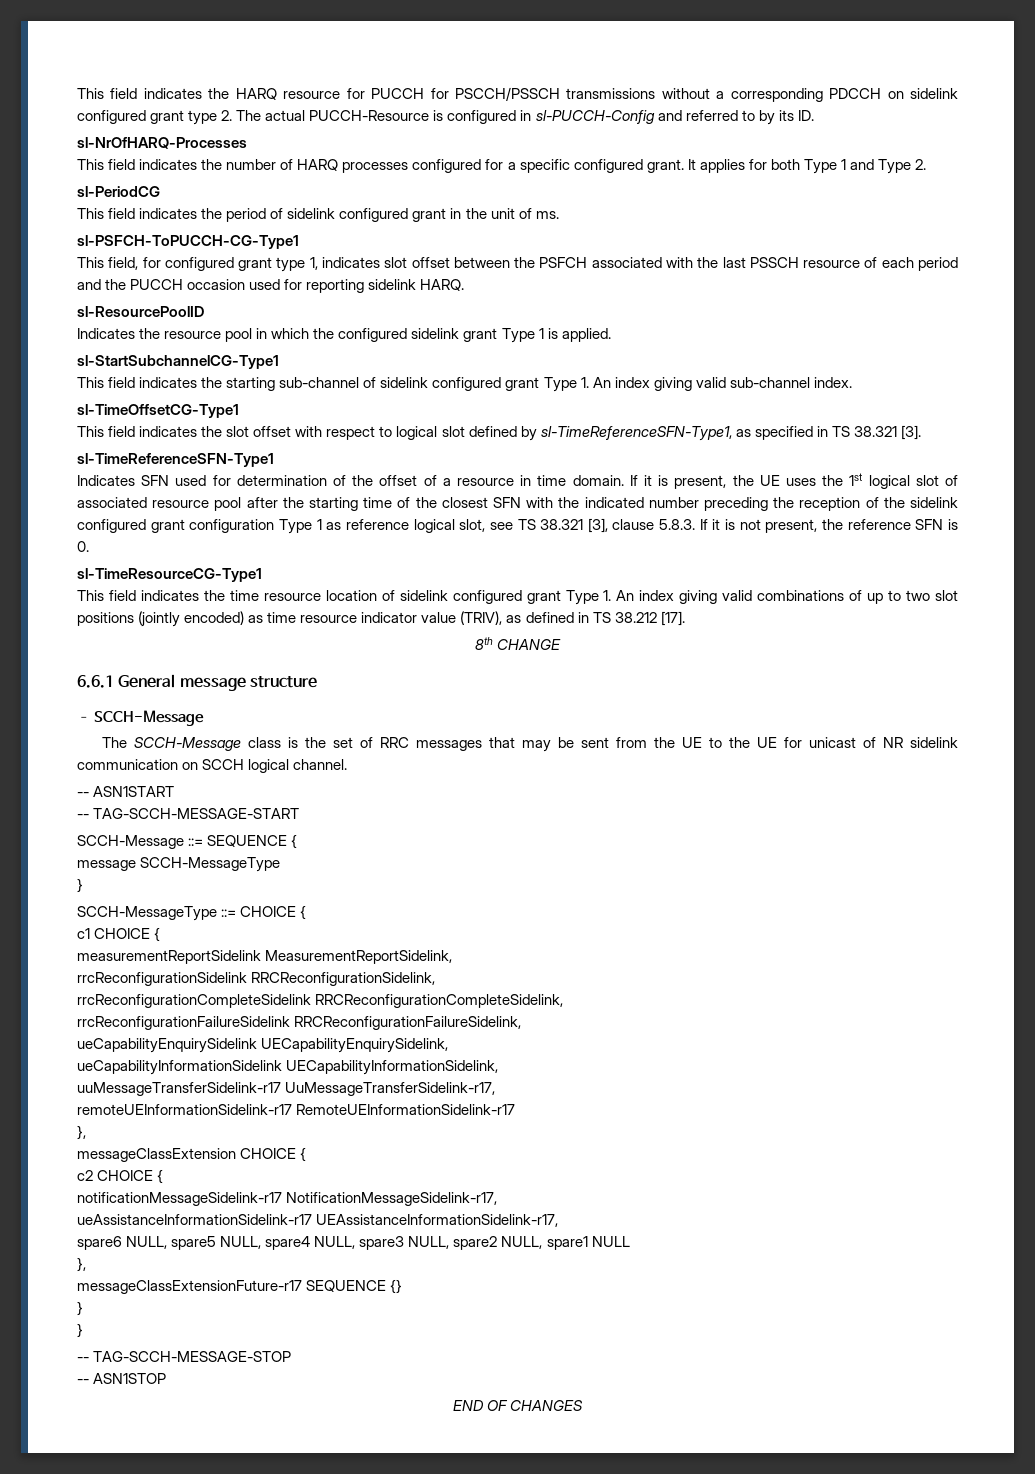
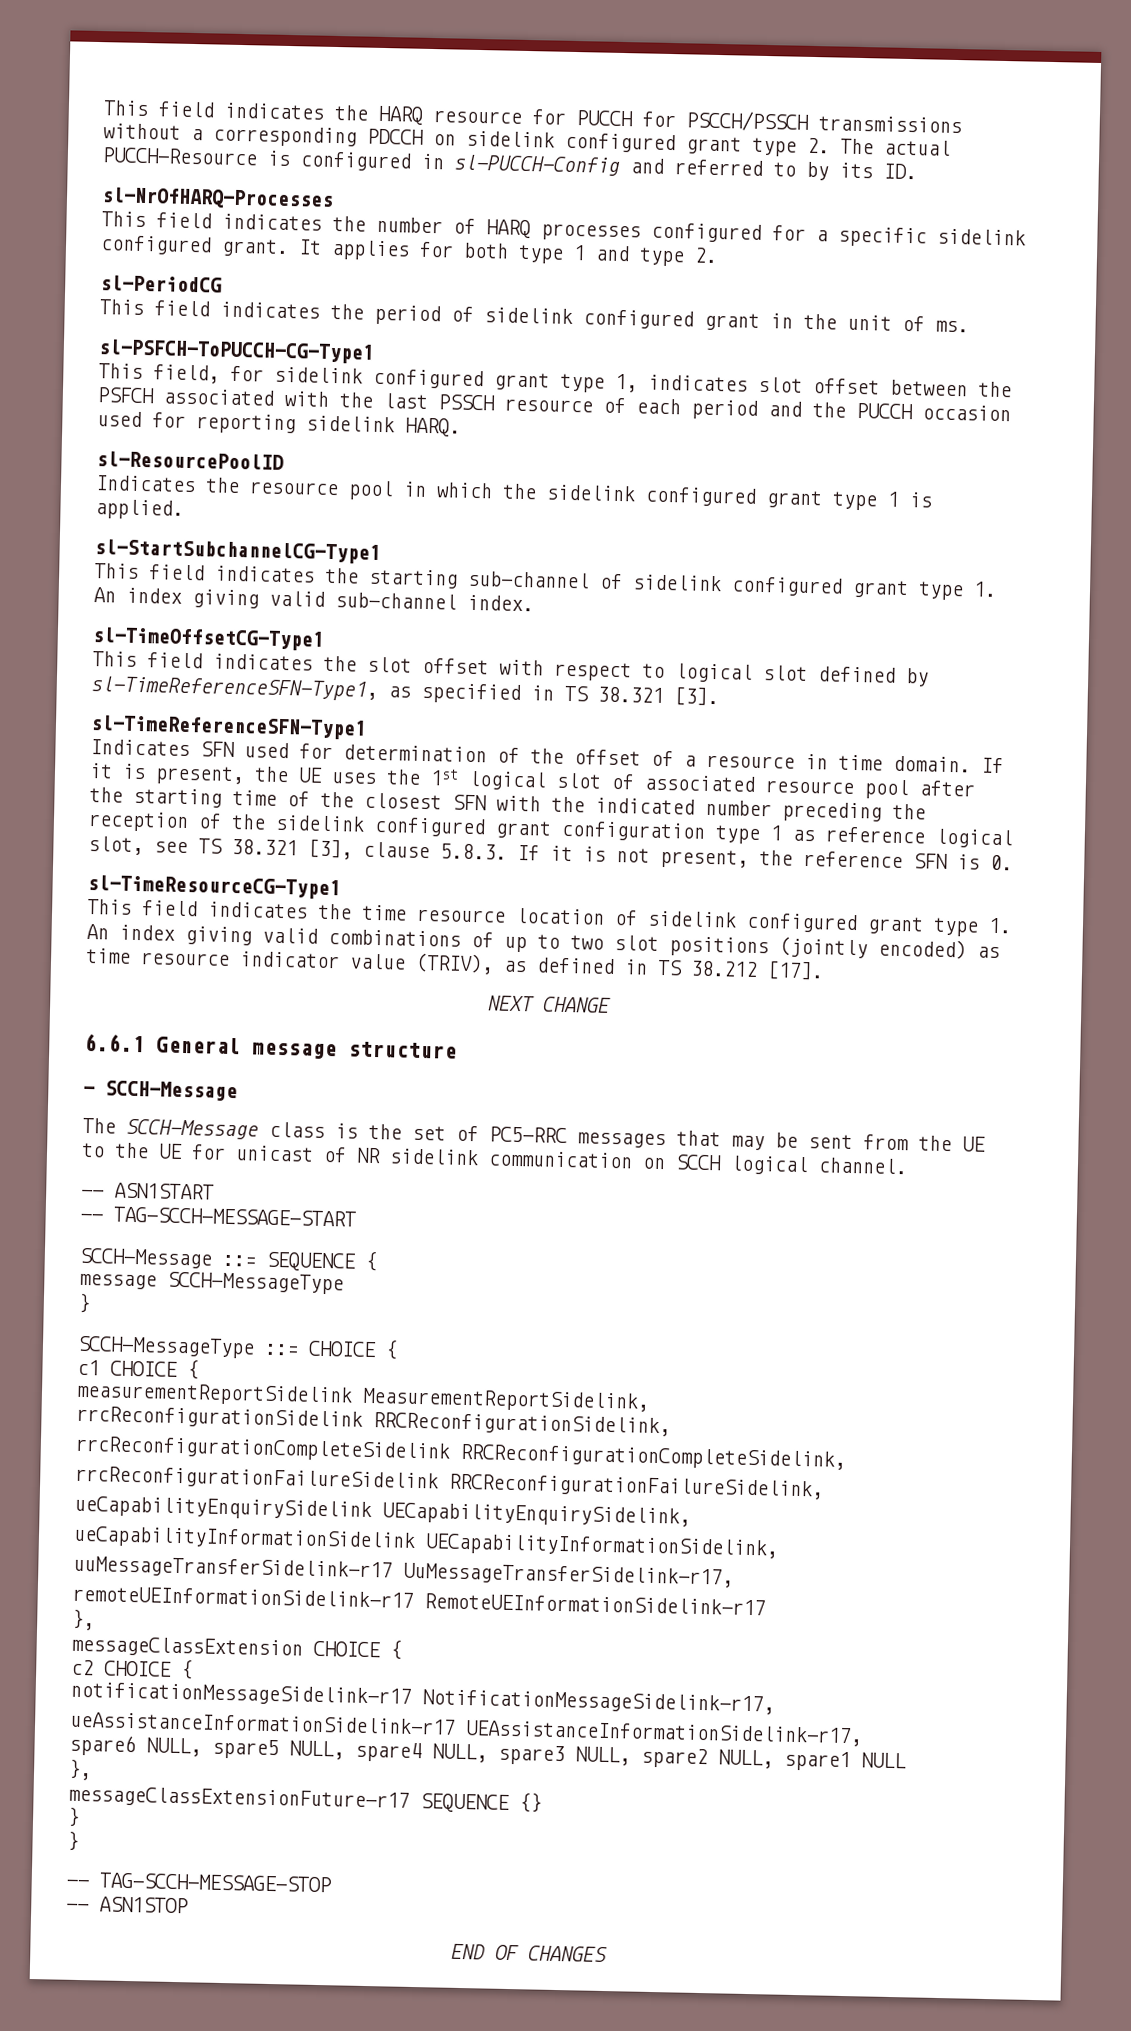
- This field indicates the number of HARQ processes configured for a specific configured grant.
+ This field indicates the number of HARQ processes configured for a specific sidelink configured grant.
- It applies for both Type 1 and Type 2.
+ It applies for both type 1 and type 2.
- This field, for configured grant type 1, indicates slot offset between the PSFCH associated with the last PSSCH resource of each period and the PUCCH occasion used for reporting sidelink HARQ.
+ This field, for sidelink configured grant type 1, indicates slot offset between the PSFCH associated with the last PSSCH resource of each period and the PUCCH occasion used for reporting sidelink HARQ.
- Indicates the resource pool in which the configured sidelink grant Type 1 is applied.
+ Indicates the resource pool in which the sidelink configured grant type 1 is applied.
- This field indicates the starting sub-channel of sidelink configured grant Type 1. An index giving valid sub-channel index.
+ This field indicates the starting sub-channel of sidelink configured grant type 1. An index giving valid sub-channel index.
- If it is present, the UE uses the 1st logical slot of associated resource pool after the starting time of the closest SFN with the indicated number preceding the reception of the sidelink configured grant configuration Type 1 as reference logical slot, see TS 38.321 [3], clause 5.8.3. If it is not present, the reference SFN is 0.
+ If it is present, the UE uses the 1st logical slot of associated resource pool after the starting time of the closest SFN with the indicated number preceding the reception of the sidelink configured grant configuration type 1 as reference logical slot, see TS 38.321 [3], clause 5.8.3. If it is not present, the reference SFN is 0.
- This field indicates the time resource location of sidelink configured grant Type 1. An index giving valid combinations of up to two slot positions (jointly encoded) as time resource indicator value (TRIV), as defined in TS 38.212 [17].
+ This field indicates the time resource location of sidelink configured grant type 1. An index giving valid combinations of up to two slot positions (jointly encoded) as time resource indicator value (TRIV), as defined in TS 38.212 [17].
- 8th CHANGE
+ NEXT CHANGE
- The SCCH-Message class is the set of RRC messages that may be sent from the UE to the UE for unicast of NR sidelink communication on SCCH logical channel.
+ The SCCH-Message class is the set of PC5-RRC messages that may be sent from the UE to the UE for unicast of NR sidelink communication on SCCH logical channel.

